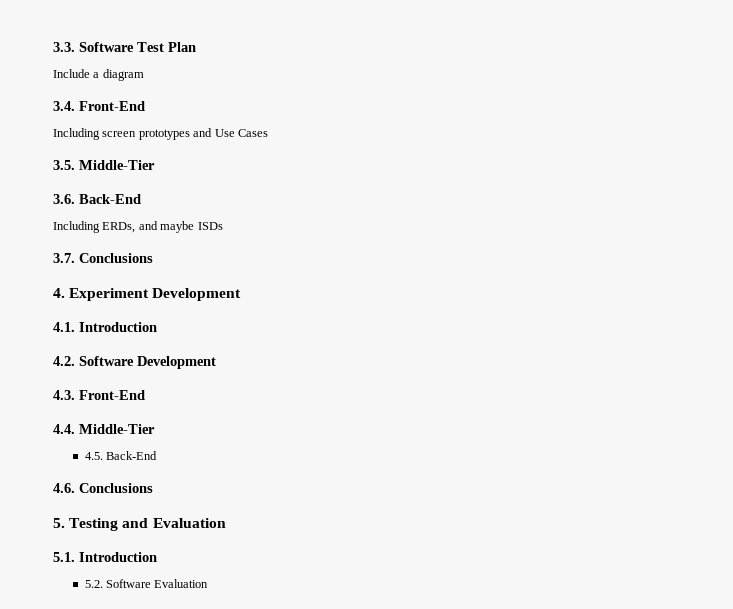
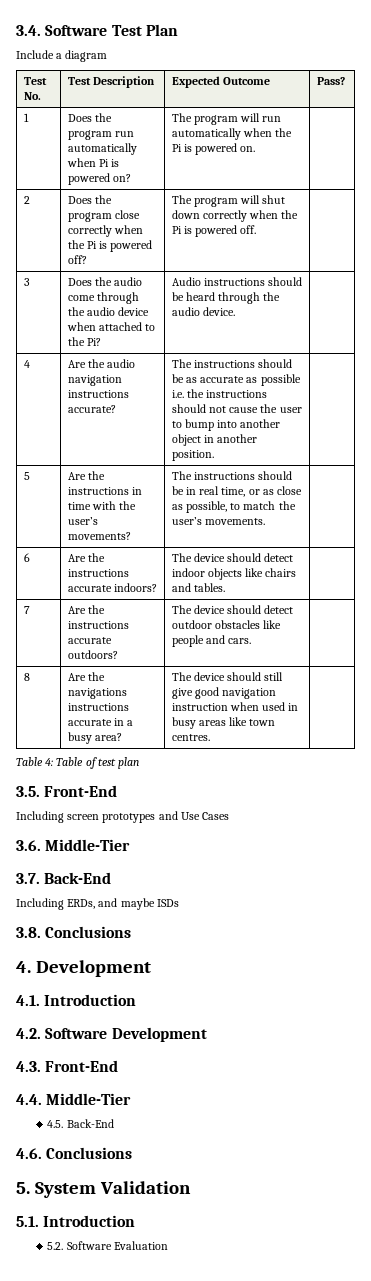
- 3.3. Software Test Plan
+ 3.4. Software Test Plan
- 3.4. Front-End
+ Test No. | Test Description | Expected Outcome | Pass?
+ 1 | Does the program run automatically when Pi is powered on? | The program will run automatically when the Pi is powered on. |
+ 2 | Does the program close correctly when the Pi is powered off? | The program will shut down correctly when the Pi is powered off. |
+ 3 | Does the audio come through the audio device when attached to the Pi? | Audio instructions should be heard through the audio device. |
+ 4 | Are the audio navigation instructions accurate? | The instructions should be as accurate as possible i.e. the instructions should not cause the user to bump into another object in another position. |
+ 5 | Are the instructions in time with the user’s movements? | The instructions should be in real time, or as close as possible, to match the user’s movements. |
+ 6 | Are the instructions accurate indoors? | The device should detect indoor objects like chairs and tables. |
+ 7 | Are the instructions accurate outdoors? | The device should detect outdoor obstacles like people and cars. |
+ 8 | Are the navigations instructions accurate in a busy area? | The device should still give good navigation instruction when used in busy areas like town centres. |
+ Table 4: Table of test plan
+ 3.5. Front-End
- 3.5. Middle-Tier
- 3.6. Back-End
+ 3.6. Middle-Tier
+ 3.7. Back-End
- 3.7. Conclusions
+ 3.8. Conclusions
- 4. Experiment Development
+ 4. Development
- 5. Testing and Evaluation
+ 5. System Validation

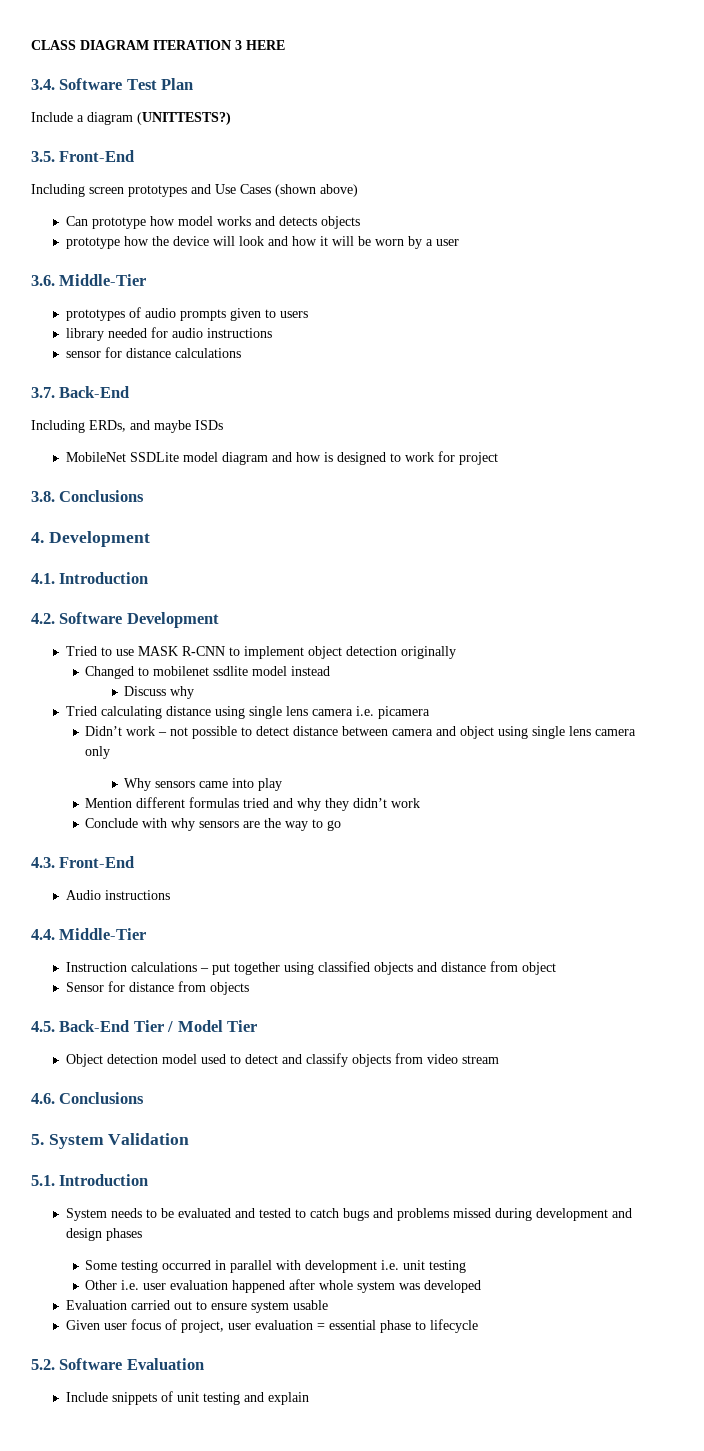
+ CLASS DIAGRAM ITERATION 3 HERE
- Include a diagram
- Test No. | Test Description | Expected Outcome | Pass?
- 1 | Does the program run automatically when Pi is powered on? | The program will run automatically when the Pi is powered on. |
- 2 | Does the program close correctly when the Pi is powered off? | The program will shut down correctly when the Pi is powered off. |
- 3 | Does the audio come through the audio device when attached to the Pi? | Audio instructions should be heard through the audio device. |
- 4 | Are the audio navigation instructions accurate? | The instructions should be as accurate as possible i.e. the instructions should not cause the user to bump into another object in another position. |
- 5 | Are the instructions in time with the user’s movements? | The instructions should be in real time, or as close as possible, to match the user’s movements. |
- 6 | Are the instructions accurate indoors? | The device should detect indoor objects like chairs and tables. |
- 7 | Are the instructions accurate outdoors? | The device should detect outdoor obstacles like people and cars. |
- 8 | Are the navigations instructions accurate in a busy area? | The device should still give good navigation instruction when used in busy areas like town centres. |
- Table 4: Table of test plan
+ Include a diagram (UNITTESTS?)
- Including screen prototypes and Use Cases
+ Including screen prototypes and Use Cases (shown above)
+ Can prototype how model works and detects objects
+ prototype how the device will look and how it will be worn by a user
  3.6. Middle-Tier
+ prototypes of audio prompts given to users
+ library needed for audio instructions
+ sensor for distance calculations
+ MobileNet SSDLite model diagram and how is designed to work for project
+ Tried to use MASK R-CNN to implement object detection originally
+ Changed to mobilenet ssdlite model instead
+ Discuss why
+ Tried calculating distance using single lens camera i.e. picamera
+ Didn’t work – not possible to detect distance between camera and object using single lens camera only
+ Why sensors came into play
+ Mention different formulas tried and why they didn’t work
+ Conclude with why sensors are the way to go
+ Audio instructions
- 4.5. Back-End
+ Instruction calculations – put together using classified objects and distance from object
+ Sensor for distance from objects
+ 4.5. Back-End Tier / Model Tier
+ Object detection model used to detect and classify objects from video stream
+ System needs to be evaluated and tested to catch bugs and problems missed during development and design phases
+ Some testing occurred in parallel with development i.e. unit testing
+ Other i.e. user evaluation happened after whole system was developed
+ Evaluation carried out to ensure system usable
+ Given user focus of project, user evaluation = essential phase to lifecycle
  5.2. Software Evaluation
+ Include snippets of unit testing and explain

